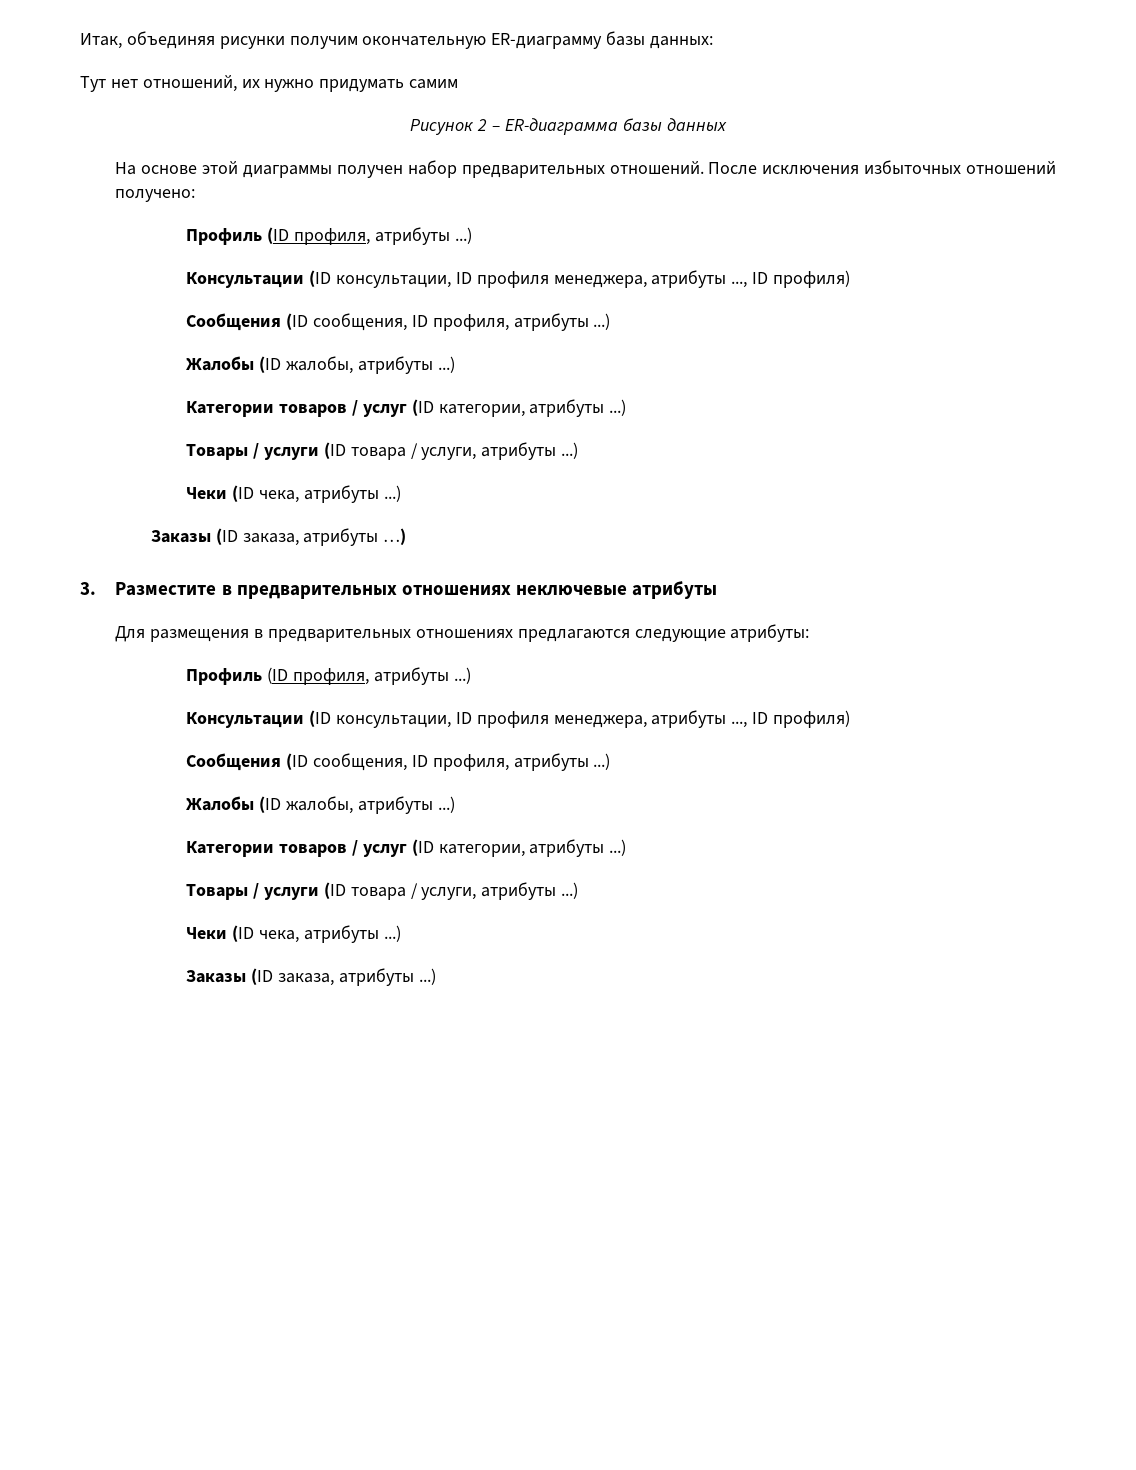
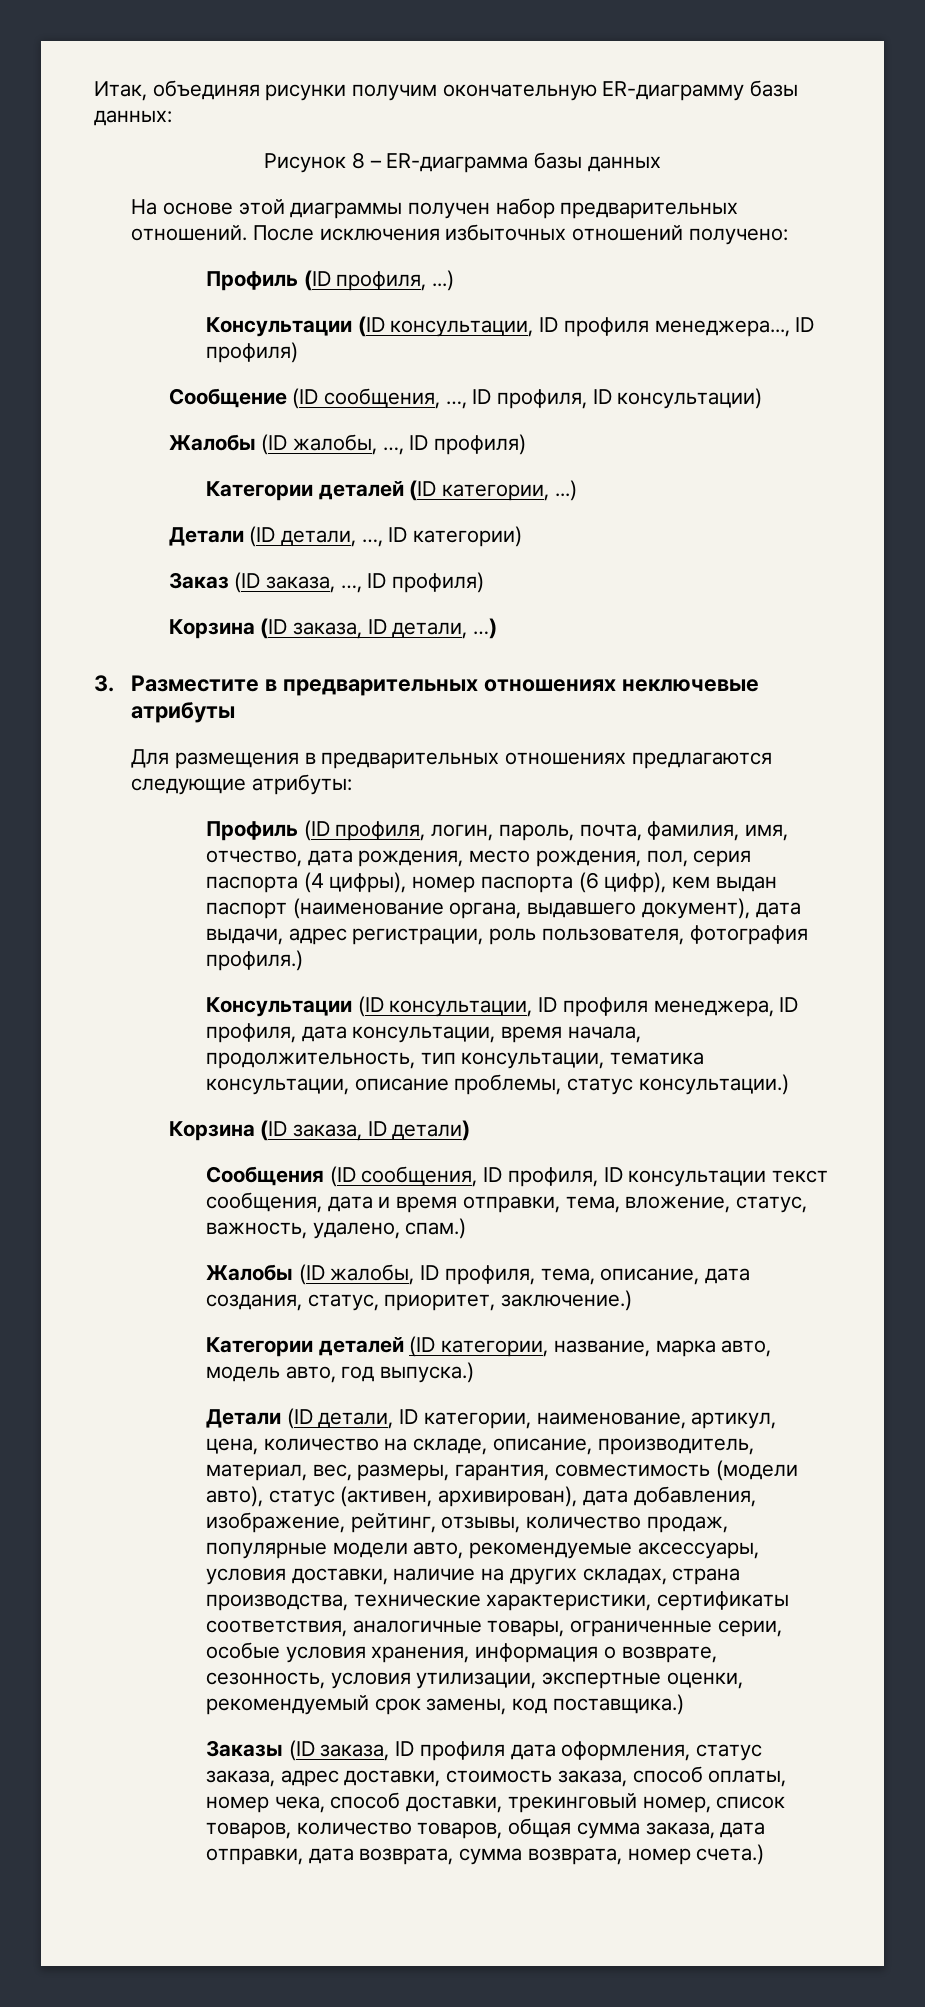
- Тут нет отношений, их нужно придумать самим
- Рисунок 2 – ER-диаграмма базы данных
+ Рисунок 8 – ER-диаграмма базы данных
  После исключения избыточных отношений получено:
- Профиль (ID профиля, атрибуты ...)
- Консультации (ID консультации, ID профиля менеджера, атрибуты ..., ID профиля)
- Сообщения (ID сообщения, ID профиля, атрибуты ...)
- Жалобы (ID жалобы, атрибуты ...)
- Категории товаров / услуг (ID категории, атрибуты ...)
- Товары / услуги (ID товара / услуги, атрибуты ...)
- Чеки (ID чека, атрибуты ...)
- Заказы (ID заказа, атрибуты …)
+ Профиль (ID профиля, ...)
+ Консультации (ID консультации, ID профиля менеджера..., ID профиля)
+ Сообщение (ID сообщения, …, ID профиля, ID консультации)
+ Жалобы (ID жалобы, …, ID профиля)
+ Категории деталей (ID категории, ...)
+ Детали (ID детали, …, ID категории)
+ Заказ (ID заказа, …, ID профиля)
+ Корзина (ID заказа, ID детали, …)
  Для размещения в предварительных отношениях предлагаются следующие атрибуты:
- Профиль (ID профиля, атрибуты ...)
- Консультации (ID консультации, ID профиля менеджера, атрибуты ..., ID профиля)
- Сообщения (ID сообщения, ID профиля, атрибуты ...)
- Жалобы (ID жалобы, атрибуты ...)
- Категории товаров / услуг (ID категории, атрибуты ...)
- Товары / услуги (ID товара / услуги, атрибуты ...)
- Чеки (ID чека, атрибуты ...)
- Заказы (ID заказа, атрибуты ...)
+ Профиль (ID профиля, логин, пароль, почта, фамилия, имя, отчество, дата рождения, место рождения, пол, серия паспорта (4 цифры), номер паспорта (6 цифр), кем выдан паспорт (наименование органа, выдавшего документ), дата выдачи, адрес регистрации, роль пользователя, фотография профиля.)
+ Консультации (ID консультации, ID профиля менеджера, ID профиля, дата консультации, время начала, продолжительность, тип консультации, тематика консультации, описание проблемы, статус консультации.)
+ Корзина (ID заказа, ID детали)
+ Сообщения (ID сообщения, ID профиля, ID консультации текст сообщения, дата и время отправки, тема, вложение, статус, важность, удалено, спам.)
+ Жалобы (ID жалобы, ID профиля, тема, описание, дата создания, статус, приоритет, заключение.)
+ Категории деталей (ID категории, название, марка авто, модель авто, год выпуска.)
+ Детали (ID детали, ID категории, наименование, артикул, цена, количество на складе, описание, производитель, материал, вес, размеры, гарантия, совместимость (модели авто), статус (активен, архивирован), дата добавления, изображение, рейтинг, отзывы, количество продаж, популярные модели авто, рекомендуемые аксессуары, условия доставки, наличие на других складах, страна производства, технические характеристики, сертификаты соответствия, аналогичные товары, ограниченные серии, особые условия хранения, информация о возврате, сезонность, условия утилизации, экспертные оценки, рекомендуемый срок замены, код поставщика.)
+ Заказы (ID заказа, ID профиля дата оформления, статус заказа, адрес доставки, стоимость заказа, способ оплаты, номер чека, способ доставки, трекинговый номер, список товаров, количество товаров, общая сумма заказа, дата отправки, дата возврата, сумма возврата, номер счета.)

